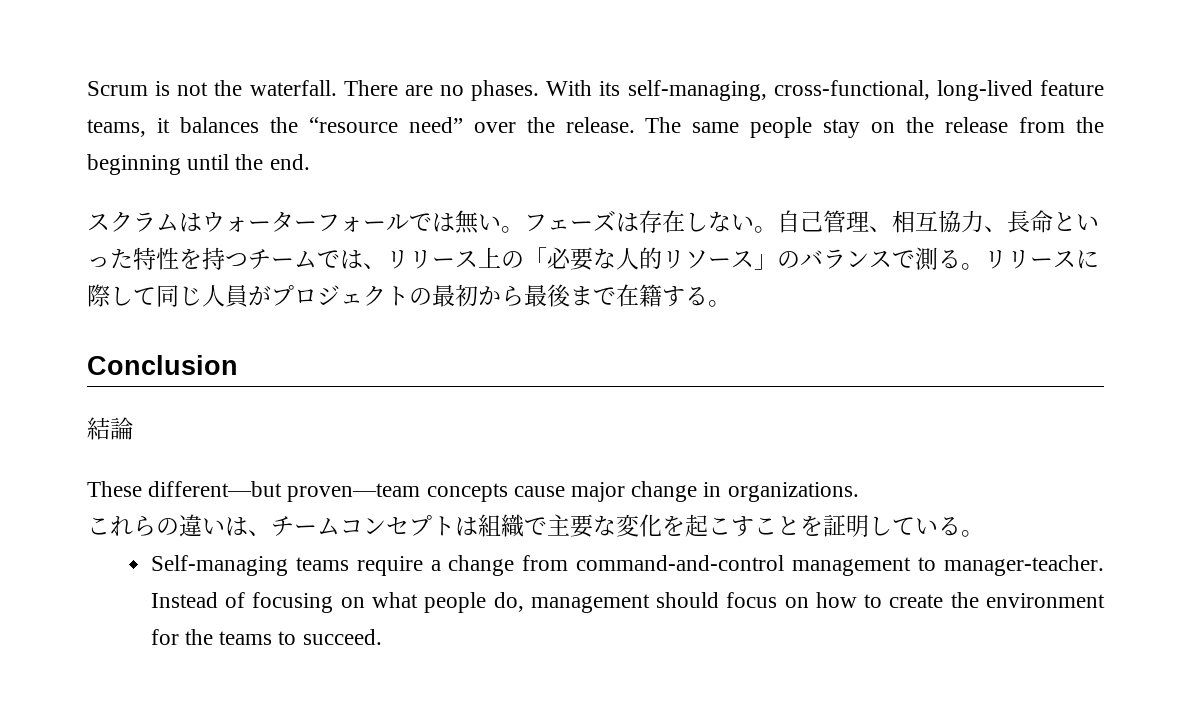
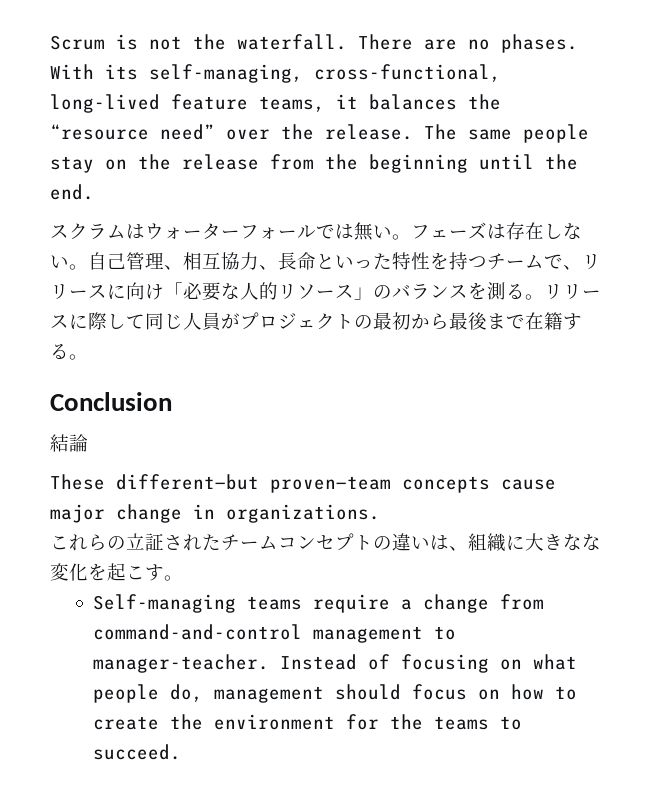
- 自己管理、相互協力、長命といった特性を持つチームでは、リリース上の「必要な人的リソース」のバランスで測る。
+ 自己管理、相互協力、長命といった特性を持つチームで、リリースに向け「必要な人的リソース」のバランスを測る。
- これらの違いは、チームコンセプトは組織で主要な変化を起こすことを証明している。
+ これらの立証されたチームコンセプトの違いは、組織に大きなな変化を起こす。

